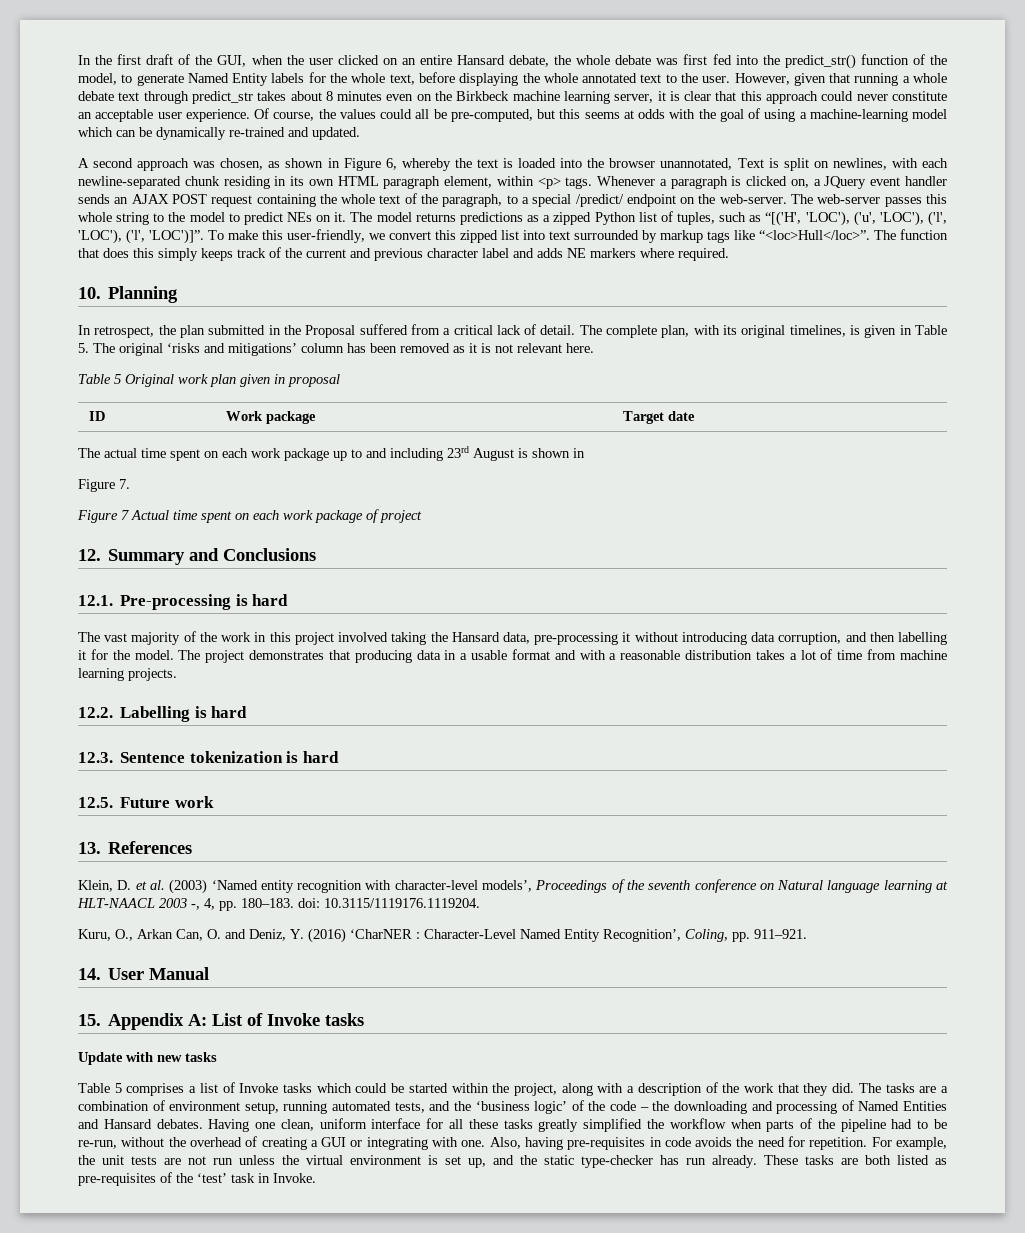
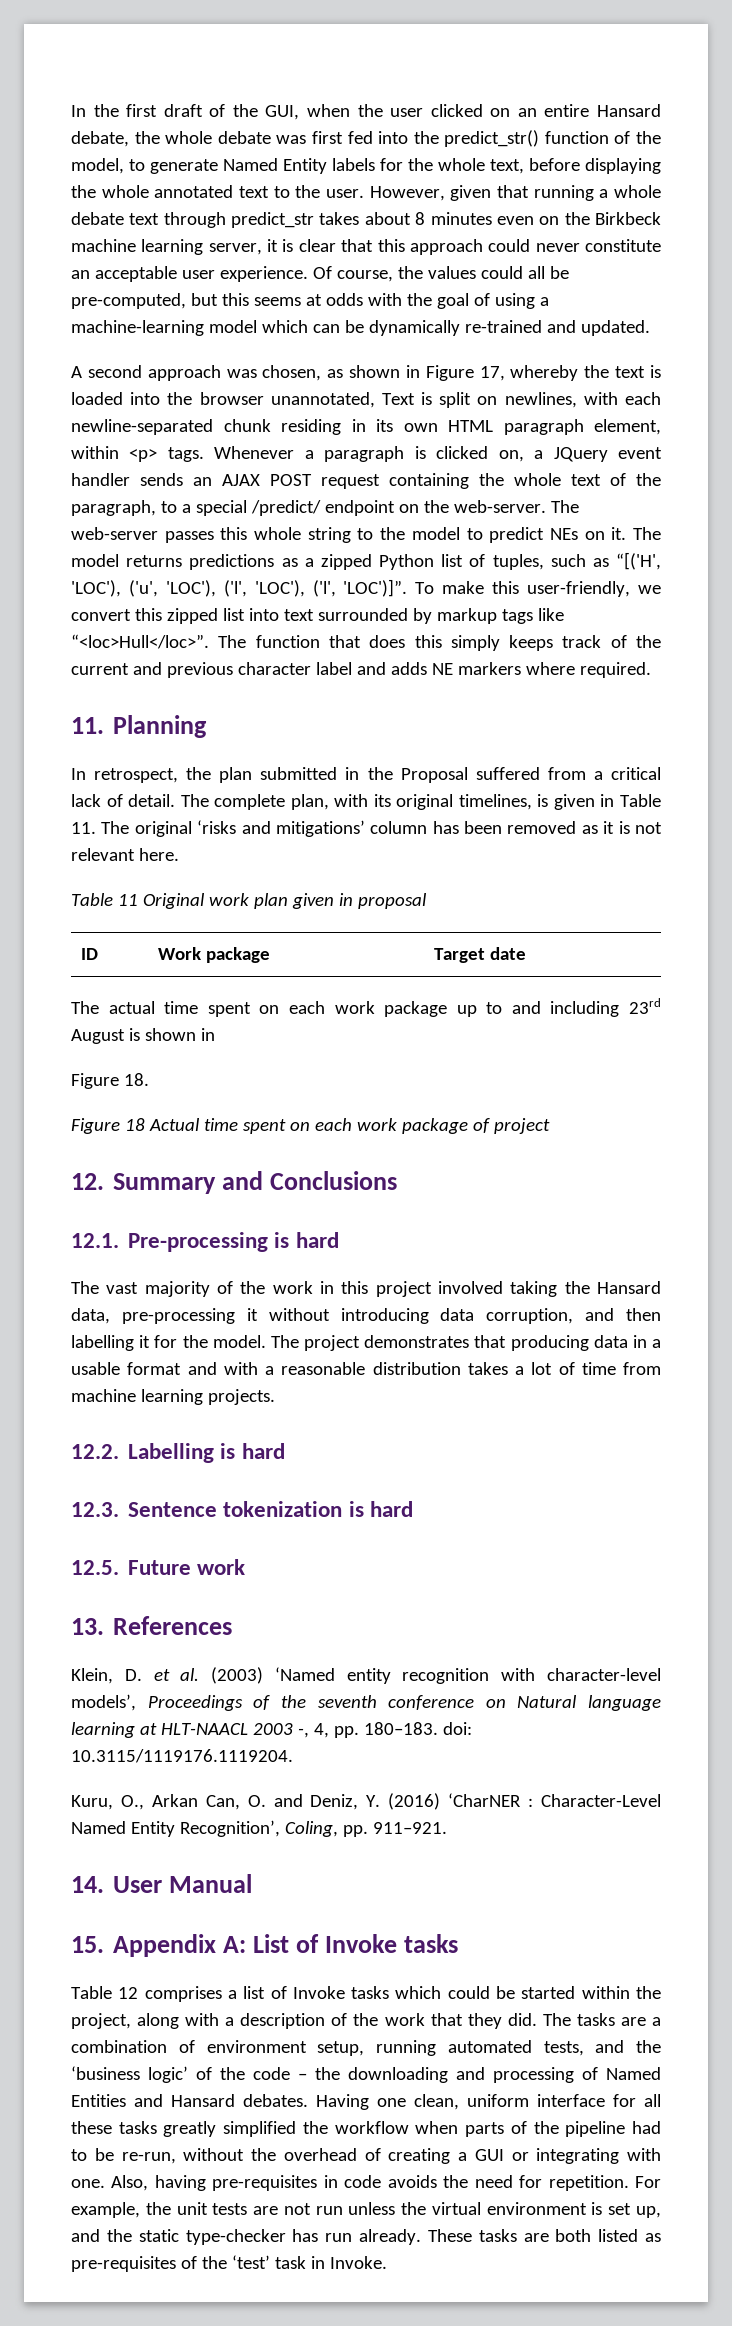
- A second approach was chosen, as shown in Figure 6, whereby the text is loaded into the browser unannotated, Text is split on newlines, with each newline-separated chunk residing in its own HTML paragraph element, within <p> tags.
+ A second approach was chosen, as shown in Figure 17, whereby the text is loaded into the browser unannotated, Text is split on newlines, with each newline-separated chunk residing in its own HTML paragraph element, within <p> tags.
- 10. Planning
+ 11. Planning
- The complete plan, with its original timelines, is given in Table 5. The original ‘risks and mitigations’ column has been removed as it is not relevant here.
+ The complete plan, with its original timelines, is given in Table 11. The original ‘risks and mitigations’ column has been removed as it is not relevant here.
- Table 5 Original work plan given in proposal
+ Table 11 Original work plan given in proposal
- Figure 7.
- Figure 7 Actual time spent on each work package of project
+ Figure 18.
+ Figure 18 Actual time spent on each work package of project
- Update with new tasks
- Table 5 comprises a list of Invoke tasks which could be started within the project, along with a description of the work that they did.
+ Table 12 comprises a list of Invoke tasks which could be started within the project, along with a description of the work that they did.

